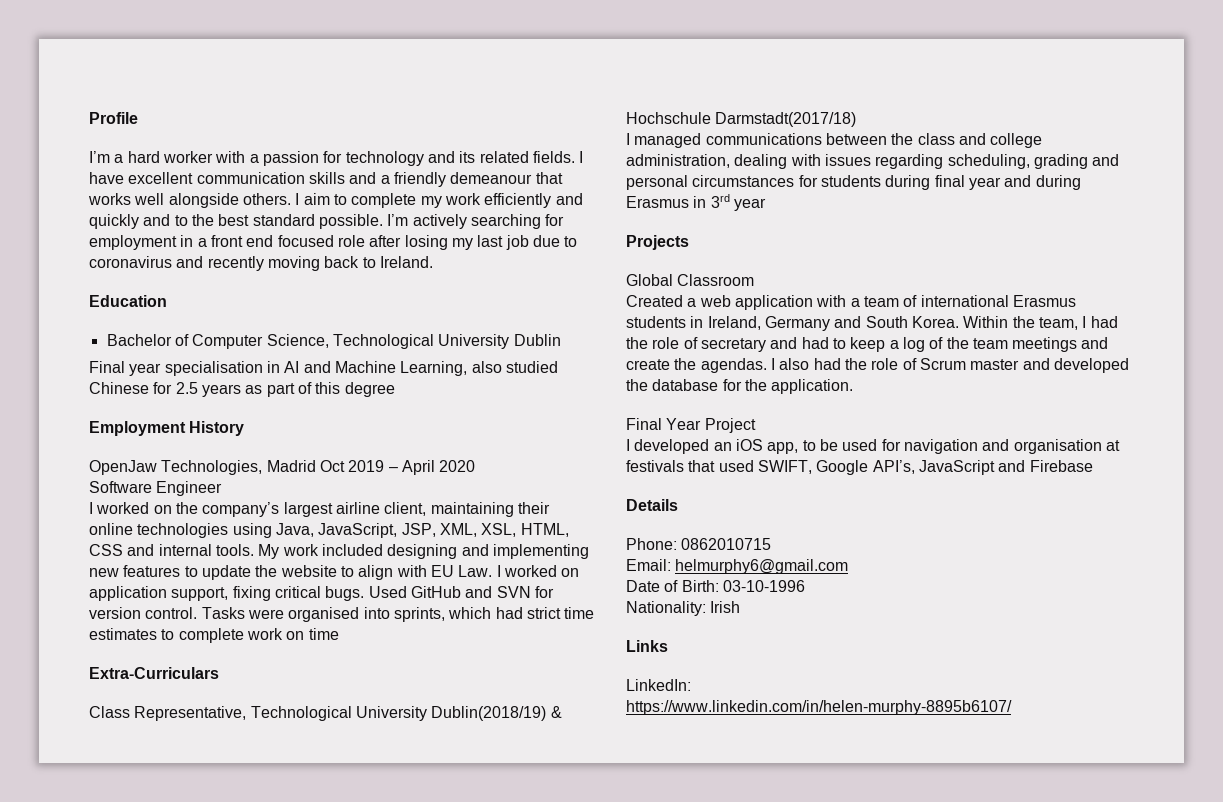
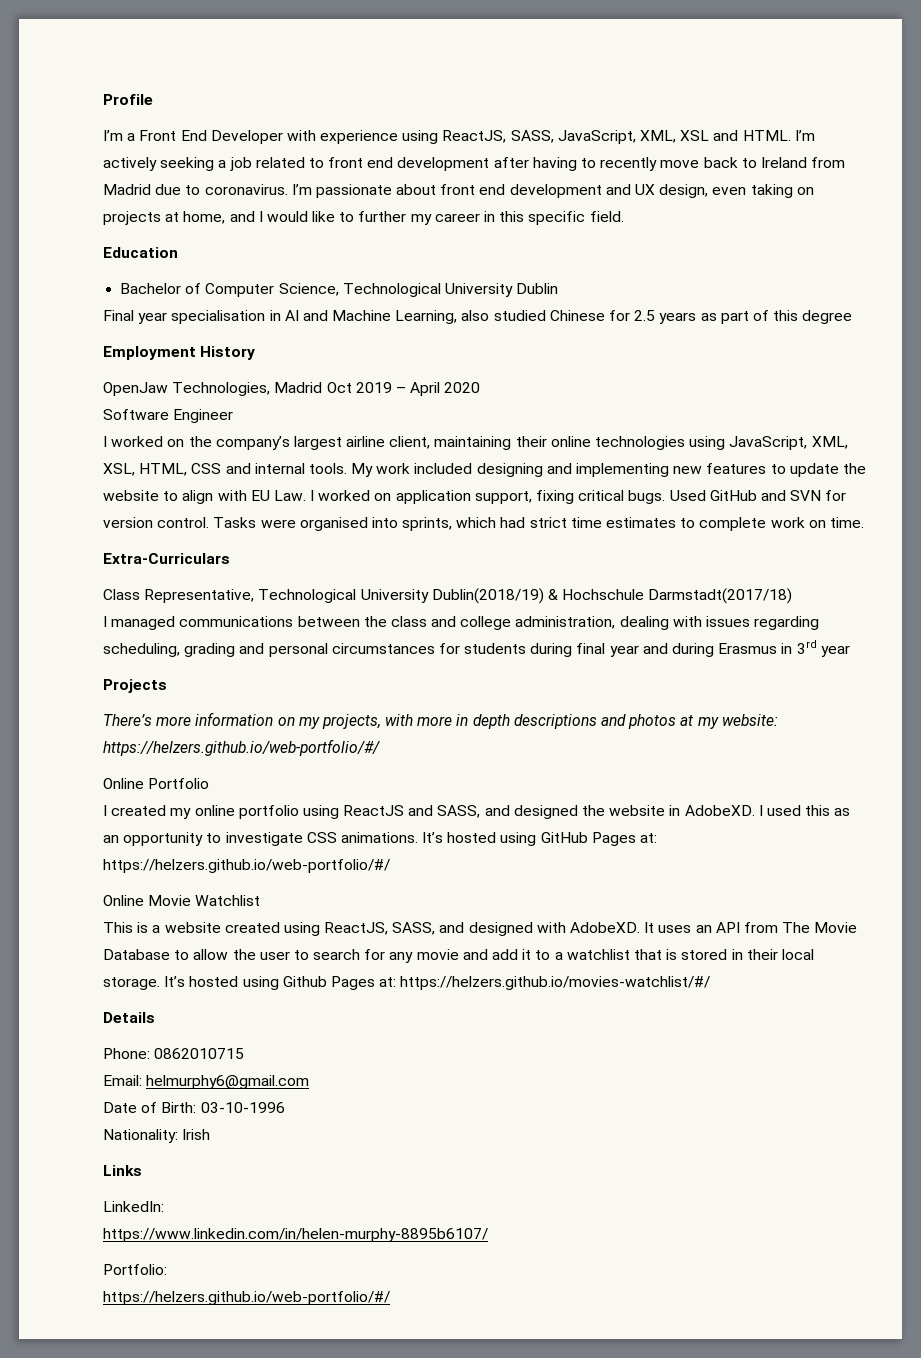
- I’m a hard worker with a passion for technology and its related fields. I have excellent communication skills and a friendly demeanour that works well alongside others. I aim to complete my work efficiently and quickly and to the best standard possible. I’m actively searching for employment in a front end focused role after losing my last job due to coronavirus and recently moving back to Ireland.
+ I’m a Front End Developer with experience using ReactJS, SASS, JavaScript, XML, XSL and HTML. I’m actively seeking a job related to front end development after having to recently move back to Ireland from Madrid due to coronavirus. I’m passionate about front end development and UX design, even taking on projects at home, and I would like to further my career in this specific field.
- I worked on the company’s largest airline client, maintaining their online technologies using Java, JavaScript, JSP, XML, XSL, HTML, CSS and internal tools.
+ I worked on the company’s largest airline client, maintaining their online technologies using JavaScript, XML, XSL, HTML, CSS and internal tools.
- Tasks were organised into sprints, which had strict time estimates to complete work on time
+ Tasks were organised into sprints, which had strict time estimates to complete work on time.
- Global Classroom
- Created a web application with a team of international Erasmus students in Ireland, Germany and South Korea. Within the team, I had the role of secretary and had to keep a log of the team meetings and create the agendas. I also had the role of Scrum master and developed the database for the application.
- Final Year Project
- I developed an iOS app, to be used for navigation and organisation at festivals that used SWIFT, Google API’s, JavaScript and Firebase
+ There’s more information on my projects, with more in depth descriptions and photos at my website: https://helzers.github.io/web-portfolio/#/
+ Online Portfolio
+ I created my online portfolio using ReactJS and SASS, and designed the website in AdobeXD. I used this as an opportunity to investigate CSS animations. It’s hosted using GitHub Pages at: https://helzers.github.io/web-portfolio/#/
+ Online Movie Watchlist
+ This is a website created using ReactJS, SASS, and designed with AdobeXD. It uses an API from The Movie Database to allow the user to search for any movie and add it to a watchlist that is stored in their local storage. It’s hosted using Github Pages at: https://helzers.github.io/movies-watchlist/#/
+ Portfolio:
+ https://helzers.github.io/web-portfolio/#/

